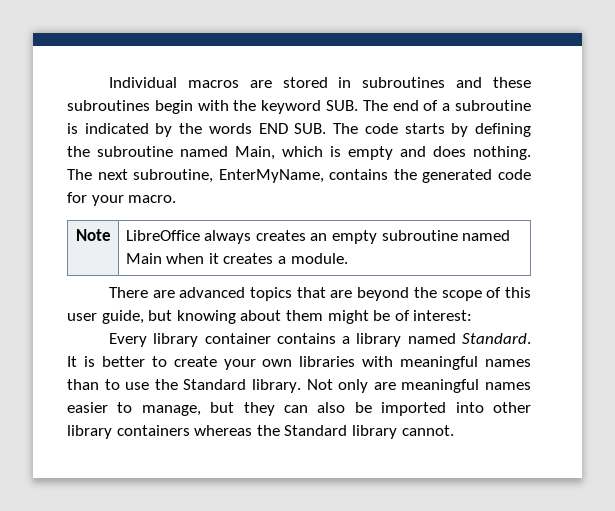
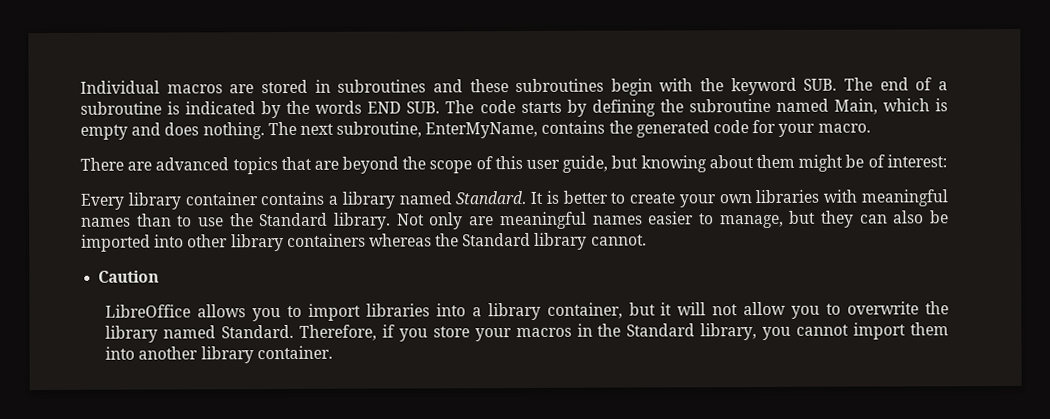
- Note | LibreOffice always creates an empty subroutine named Main when it creates a module.
+ Caution
+ LibreOffice allows you to import libraries into a library container, but it will not allow you to overwrite the library named Standard. Therefore, if you store your macros in the Standard library, you cannot import them into another library container.

